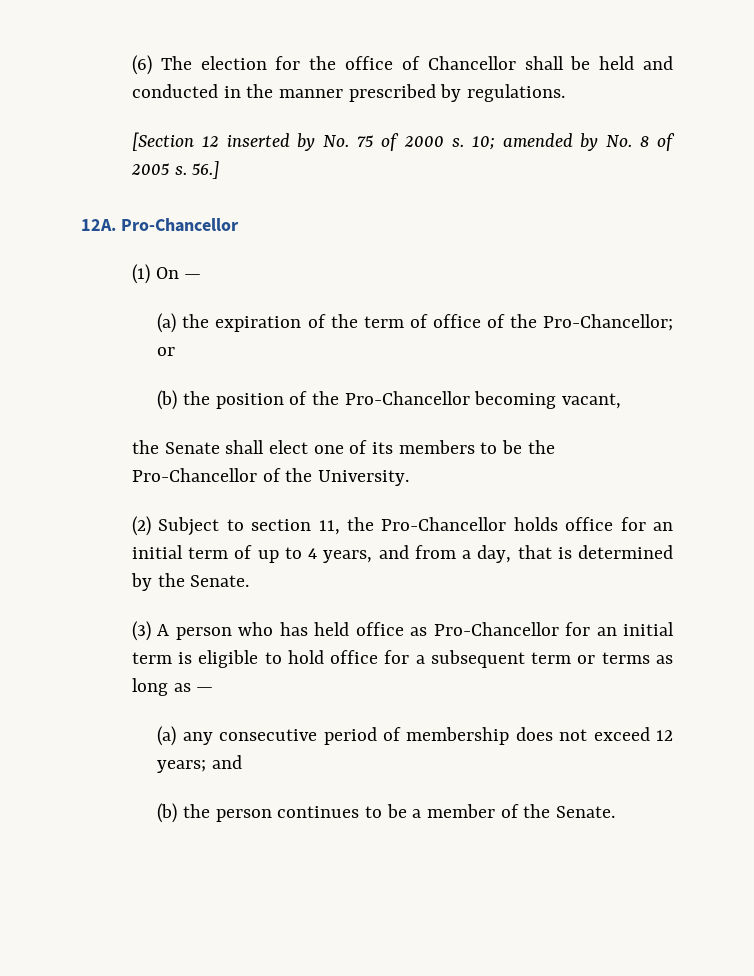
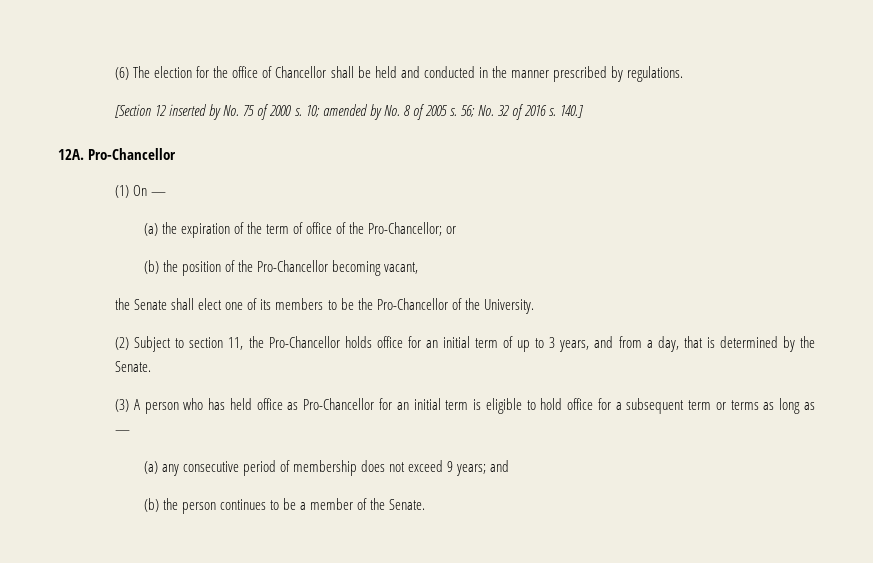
- 56.]
+ 56; No. 32 of 2016 s. 140.]
- (2) Subject to section 11, the Pro-Chancellor holds office for an initial term of up to 4 years, and from a day, that is determined by the Senate.
+ (2) Subject to section 11, the Pro-Chancellor holds office for an initial term of up to 3 years, and from a day, that is determined by the Senate.
- (a) any consecutive period of membership does not exceed 12 years; and
+ (a) any consecutive period of membership does not exceed 9 years; and

